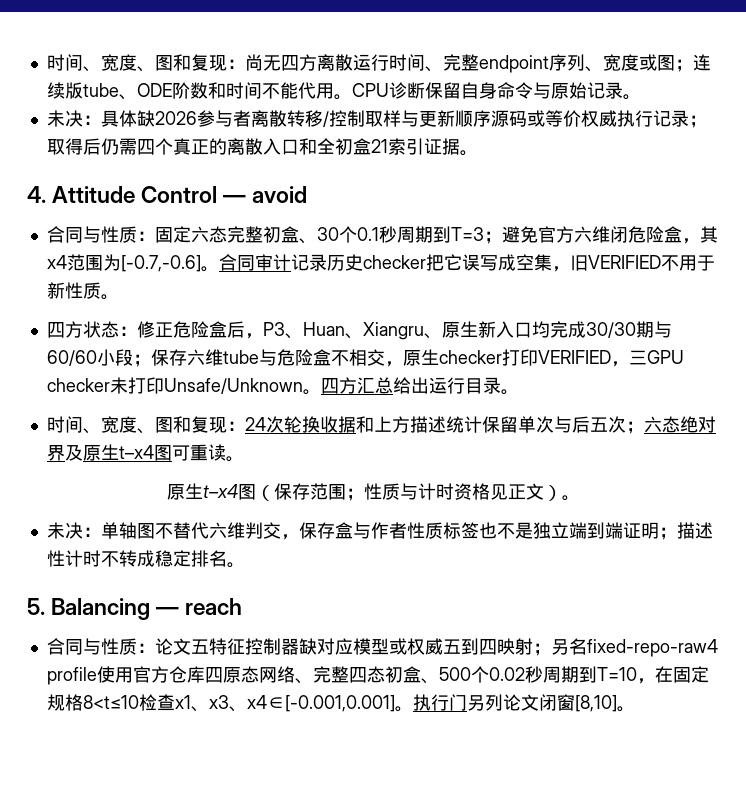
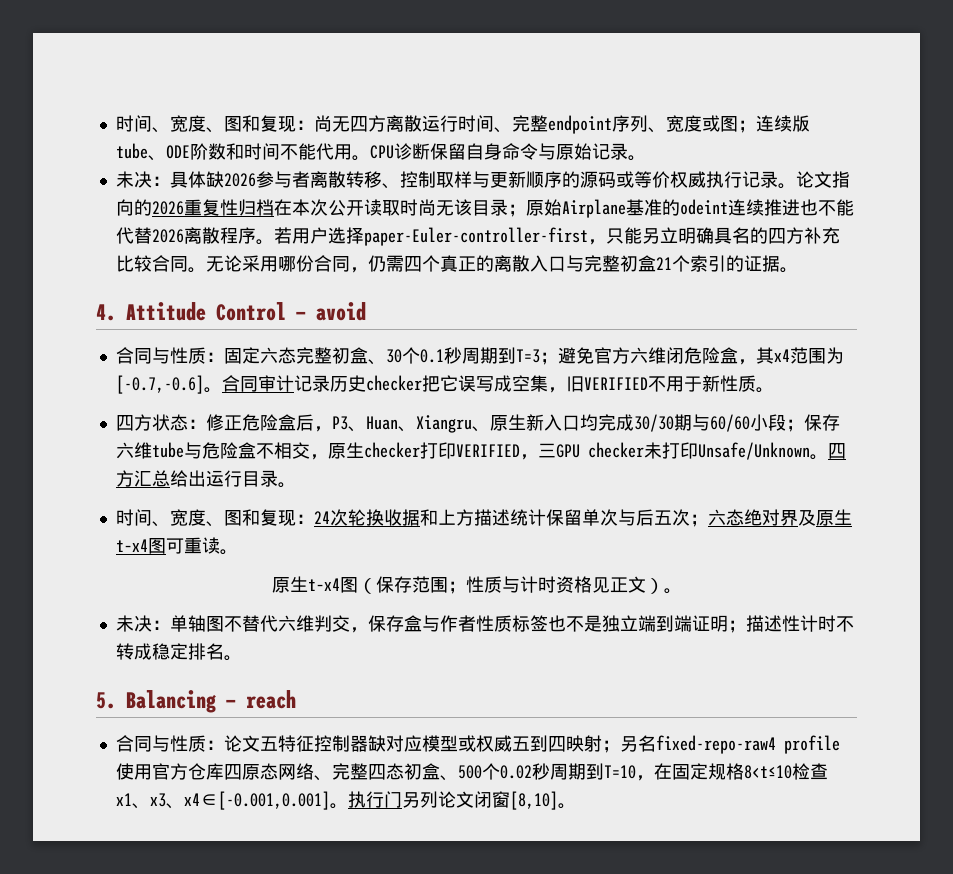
- 未决：具体缺2026参与者离散转移/控制取样与更新顺序源码或等价权威执行记录；取得后仍需四个真正的离散入口和全初盒21索引证据。
+ 未决：具体缺2026参与者离散转移、控制取样与更新顺序的源码或等价权威执行记录。论文指向的2026重复性归档在本次公开读取时尚无该目录；原始Airplane基准的odeint连续推进也不能代替2026离散程序。若用户选择paper-Euler-controller-first，只能另立明确具名的四方补充比较合同。无论采用哪份合同，仍需四个真正的离散入口与完整初盒21个索引的证据。

